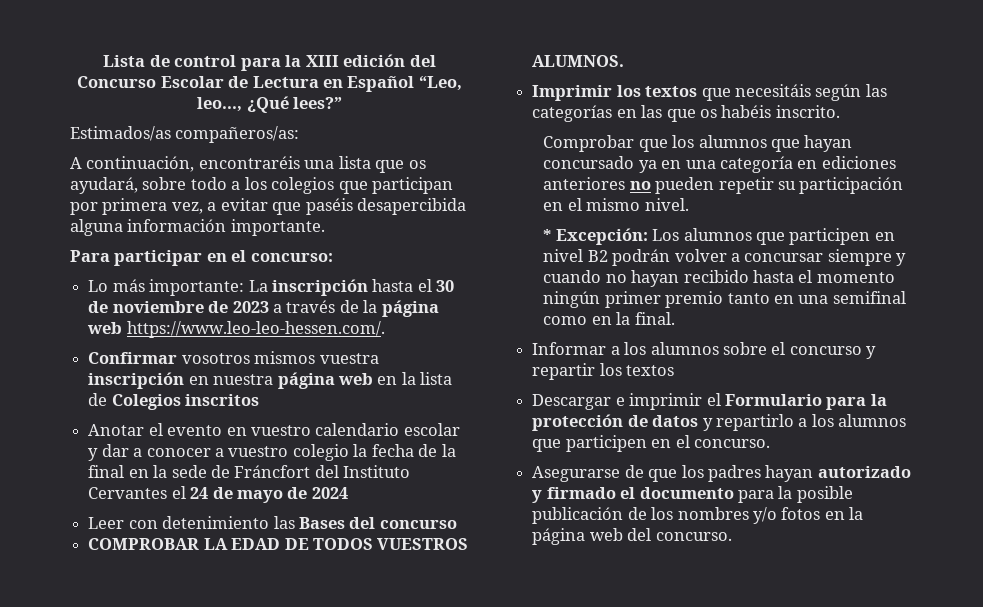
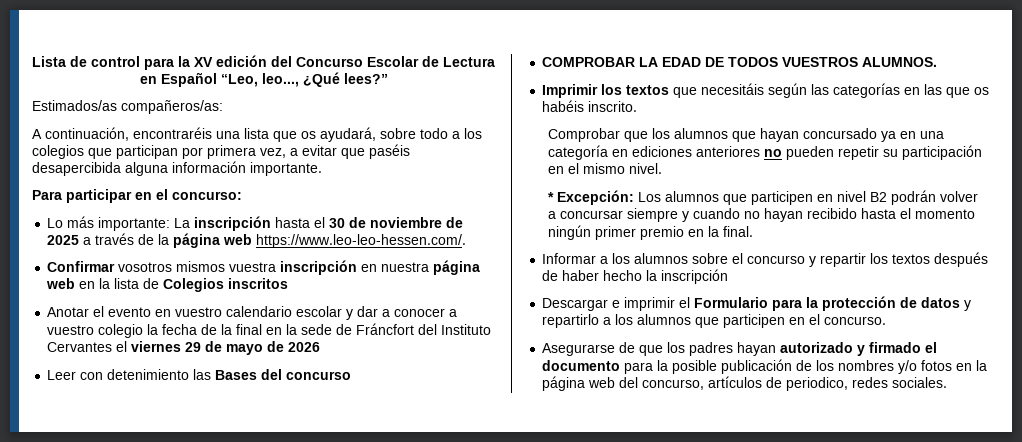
- Lista de control para la XIII edición del Concurso Escolar de Lectura en Español “Leo, leo..., ¿Qué lees?”
+ Lista de control para la XV edición del Concurso Escolar de Lectura en Español “Leo, leo..., ¿Qué lees?”
- Lo más importante: La inscripción hasta el 30 de noviembre de 2023 a través de la página web https://www.leo-leo-hessen.com/.
+ Lo más importante: La inscripción hasta el 30 de noviembre de 2025 a través de la página web https://www.leo-leo-hessen.com/.
- Anotar el evento en vuestro calendario escolar y dar a conocer a vuestro colegio la fecha de la final en la sede de Fráncfort del Instituto Cervantes el 24 de mayo de 2024
+ Anotar el evento en vuestro calendario escolar y dar a conocer a vuestro colegio la fecha de la final en la sede de Fráncfort del Instituto Cervantes el viernes 29 de mayo de 2026
- * Excepción: Los alumnos que participen en nivel B2 podrán volver a concursar siempre y cuando no hayan recibido hasta el momento ningún primer premio tanto en una semifinal como en la final.
+ * Excepción: Los alumnos que participen en nivel B2 podrán volver a concursar siempre y cuando no hayan recibido hasta el momento ningún primer premio en la final.
- Informar a los alumnos sobre el concurso y repartir los textos
+ Informar a los alumnos sobre el concurso y repartir los textos después de haber hecho la inscripción
- Asegurarse de que los padres hayan autorizado y firmado el documento para la posible publicación de los nombres y/o fotos en la página web del concurso.
+ Asegurarse de que los padres hayan autorizado y firmado el documento para la posible publicación de los nombres y/o fotos en la página web del concurso, artículos de periodico, redes sociales.

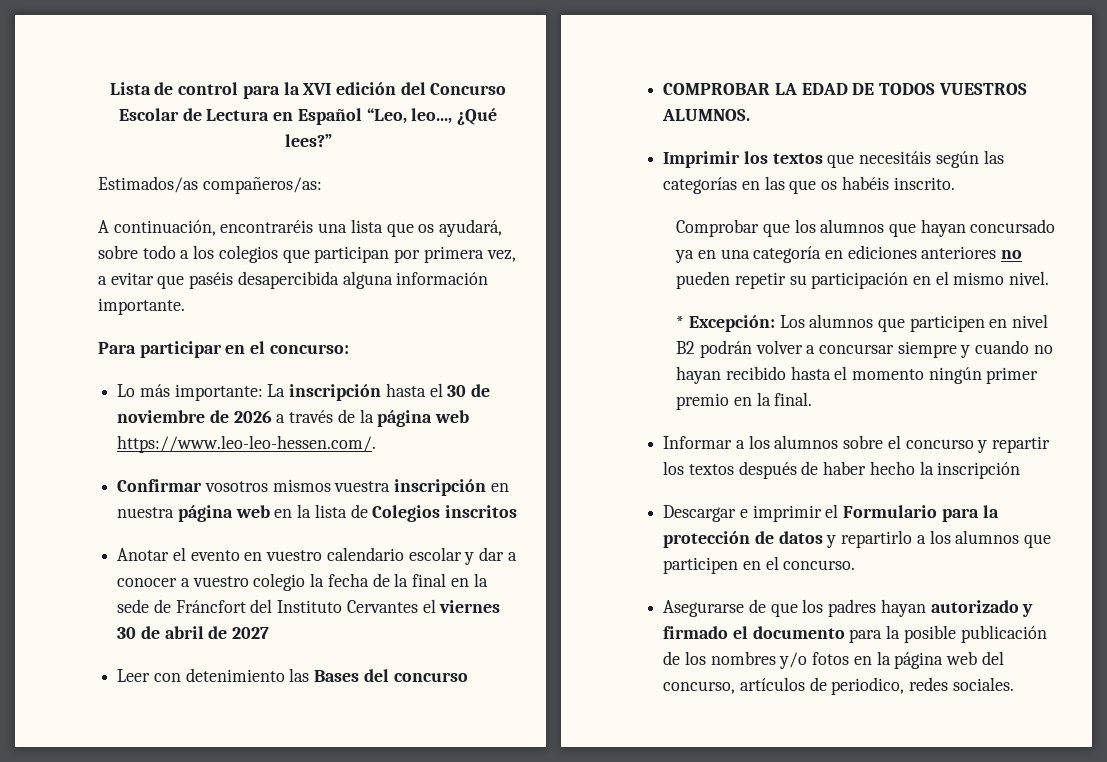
- Lista de control para la XV edición del Concurso Escolar de Lectura en Español “Leo, leo..., ¿Qué lees?”
+ Lista de control para la XVI edición del Concurso Escolar de Lectura en Español “Leo, leo..., ¿Qué lees?”
- Lo más importante: La inscripción hasta el 30 de noviembre de 2025 a través de la página web https://www.leo-leo-hessen.com/.
+ Lo más importante: La inscripción hasta el 30 de noviembre de 2026 a través de la página web https://www.leo-leo-hessen.com/.
- Anotar el evento en vuestro calendario escolar y dar a conocer a vuestro colegio la fecha de la final en la sede de Fráncfort del Instituto Cervantes el viernes 29 de mayo de 2026
+ Anotar el evento en vuestro calendario escolar y dar a conocer a vuestro colegio la fecha de la final en la sede de Fráncfort del Instituto Cervantes el viernes 30 de abril de 2027

